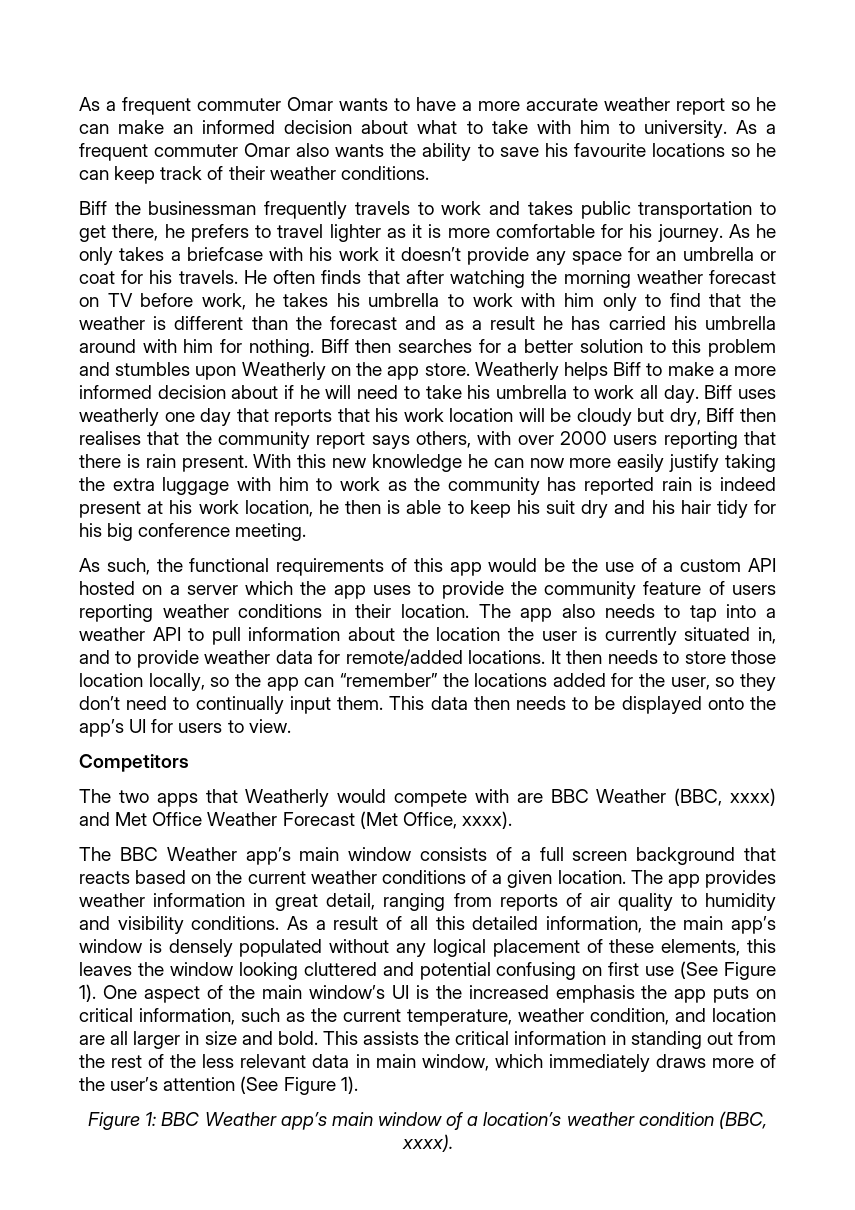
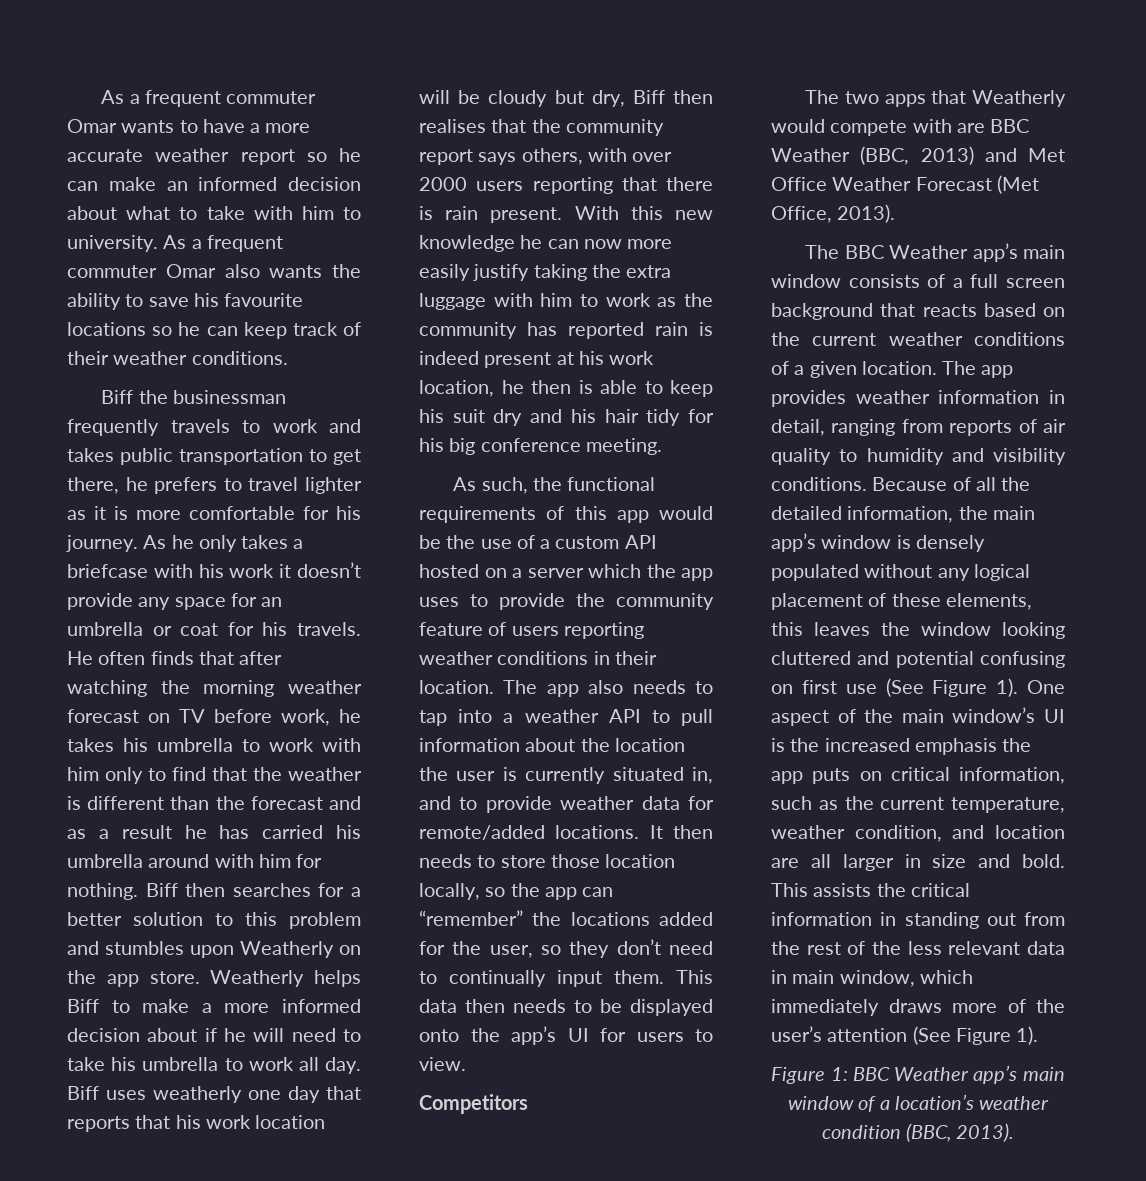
- The two apps that Weatherly would compete with are BBC Weather (BBC, xxxx) and Met Office Weather Forecast (Met Office, xxxx).
+ The two apps that Weatherly would compete with are BBC Weather (BBC, 2013) and Met Office Weather Forecast (Met Office, 2013).
- The app provides weather information in great detail, ranging from reports of air quality to humidity and visibility conditions.
+ The app provides weather information in detail, ranging from reports of air quality to humidity and visibility conditions.
- As a result of all this detailed information, the main app’s window is densely populated without any logical placement of these elements, this leaves the window looking cluttered and potential confusing on first use (See Figure 1).
+ Because of all the detailed information, the main app’s window is densely populated without any logical placement of these elements, this leaves the window looking cluttered and potential confusing on first use (See Figure 1).
- Figure 1: BBC Weather app’s main window of a location’s weather condition (BBC, xxxx).
+ Figure 1: BBC Weather app’s main window of a location’s weather condition (BBC, 2013).

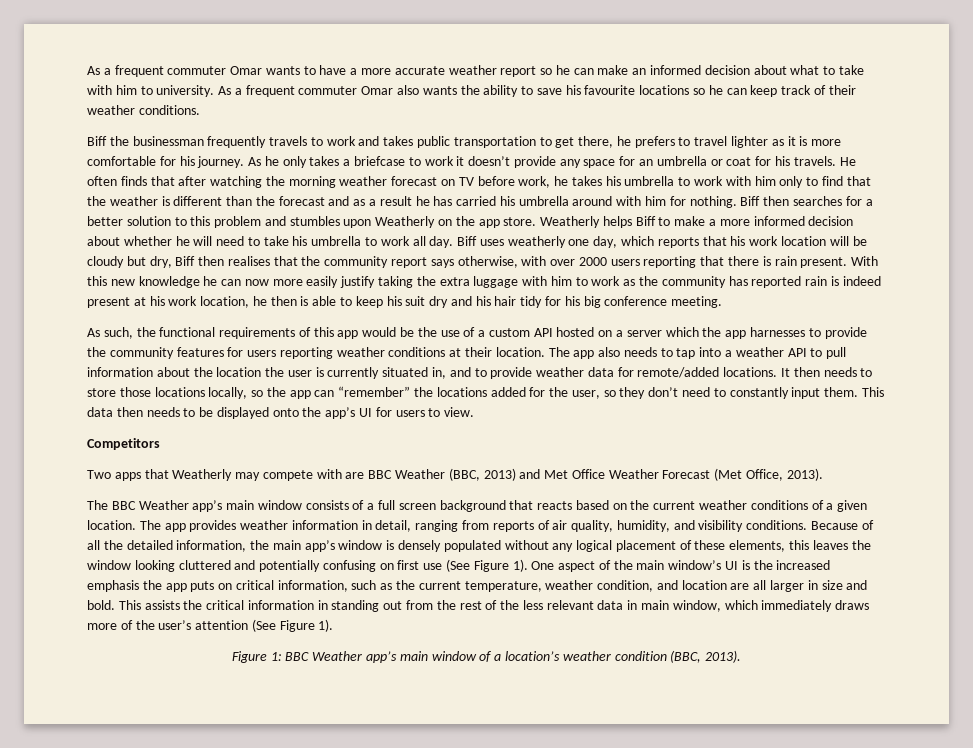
- As he only takes a briefcase with his work it doesn’t provide any space for an umbrella or coat for his travels.
+ As he only takes a briefcase to work it doesn’t provide any space for an umbrella or coat for his travels.
- Weatherly helps Biff to make a more informed decision about if he will need to take his umbrella to work all day.
+ Weatherly helps Biff to make a more informed decision about whether he will need to take his umbrella to work all day.
- Biff uses weatherly one day that reports that his work location will be cloudy but dry, Biff then realises that the community report says others, with over 2000 users reporting that there is rain present.
+ Biff uses weatherly one day, which reports that his work location will be cloudy but dry, Biff then realises that the community report says otherwise, with over 2000 users reporting that there is rain present.
- As such, the functional requirements of this app would be the use of a custom API hosted on a server which the app uses to provide the community feature of users reporting weather conditions in their location.
+ As such, the functional requirements of this app would be the use of a custom API hosted on a server which the app harnesses to provide the community features for users reporting weather conditions at their location.
- It then needs to store those location locally, so the app can “remember” the locations added for the user, so they don’t need to continually input them.
+ It then needs to store those locations locally, so the app can “remember” the locations added for the user, so they don’t need to constantly input them.
- The two apps that Weatherly would compete with are BBC Weather (BBC, 2013) and Met Office Weather Forecast (Met Office, 2013).
+ Two apps that Weatherly may compete with are BBC Weather (BBC, 2013) and Met Office Weather Forecast (Met Office, 2013).
- The app provides weather information in detail, ranging from reports of air quality to humidity and visibility conditions.
+ The app provides weather information in detail, ranging from reports of air quality, humidity, and visibility conditions.
- Because of all the detailed information, the main app’s window is densely populated without any logical placement of these elements, this leaves the window looking cluttered and potential confusing on first use (See Figure 1).
+ Because of all the detailed information, the main app’s window is densely populated without any logical placement of these elements, this leaves the window looking cluttered and potentially confusing on first use (See Figure 1).

